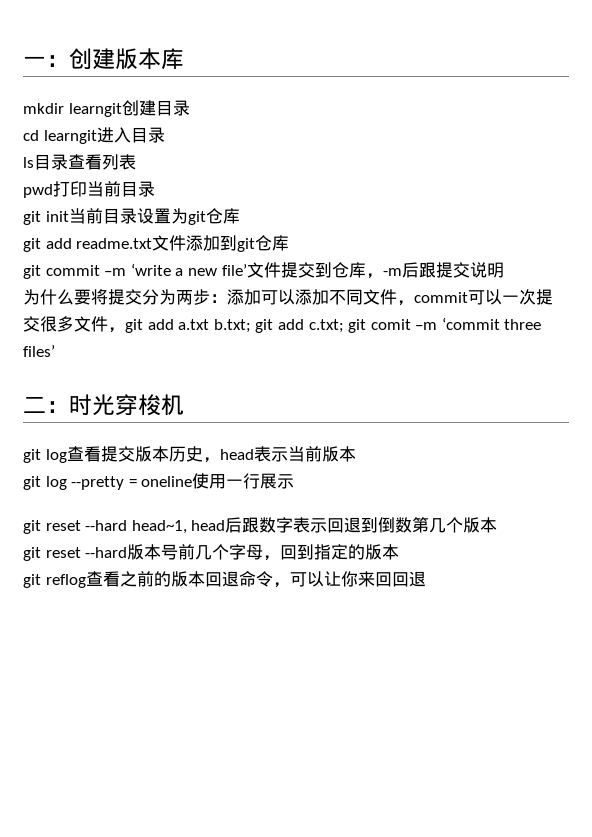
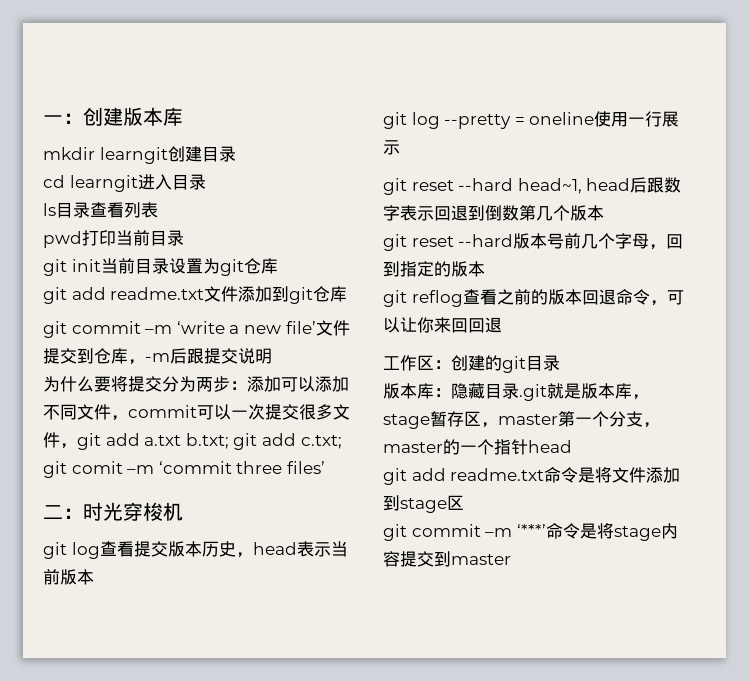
+ 工作区：创建的git目录
+ 版本库：隐藏目录.git就是版本库，stage暂存区，master第一个分支，master的一个指针head
+ git add readme.txt命令是将文件添加到stage区
+ git commit –m ‘***’命令是将stage内容提交到master

